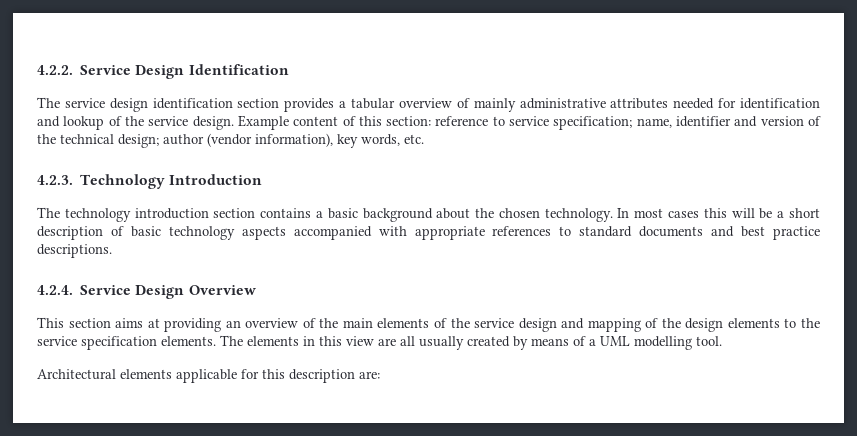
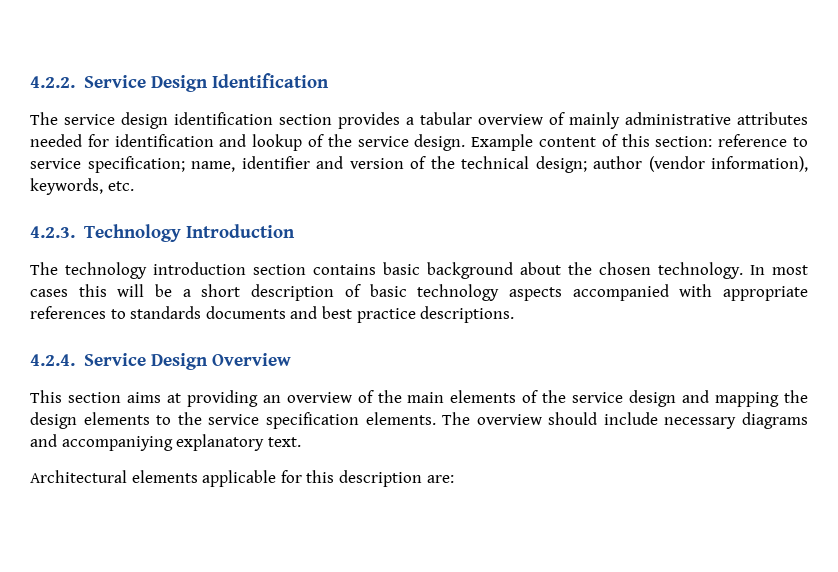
- Example content of this section: reference to service specification; name, identifier and version of the technical design; author (vendor information), key words, etc.
+ Example content of this section: reference to service specification; name, identifier and version of the technical design; author (vendor information), keywords, etc.
- The technology introduction section contains a basic background about the chosen technology.
+ The technology introduction section contains basic background about the chosen technology.
- In most cases this will be a short description of basic technology aspects accompanied with appropriate references to standard documents and best practice descriptions.
+ In most cases this will be a short description of basic technology aspects accompanied with appropriate references to standards documents and best practice descriptions.
- This section aims at providing an overview of the main elements of the service design and mapping of the design elements to the service specification elements.
+ This section aims at providing an overview of the main elements of the service design and mapping the design elements to the service specification elements.
- The elements in this view are all usually created by means of a UML modelling tool.
+ The overview should include necessary diagrams and accompaniying explanatory text.

